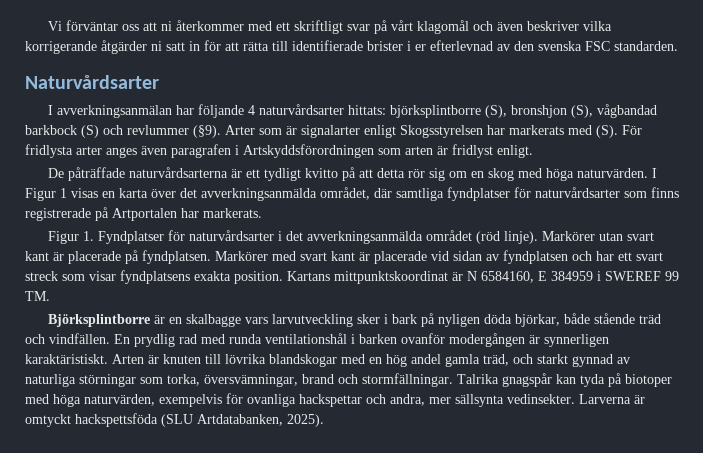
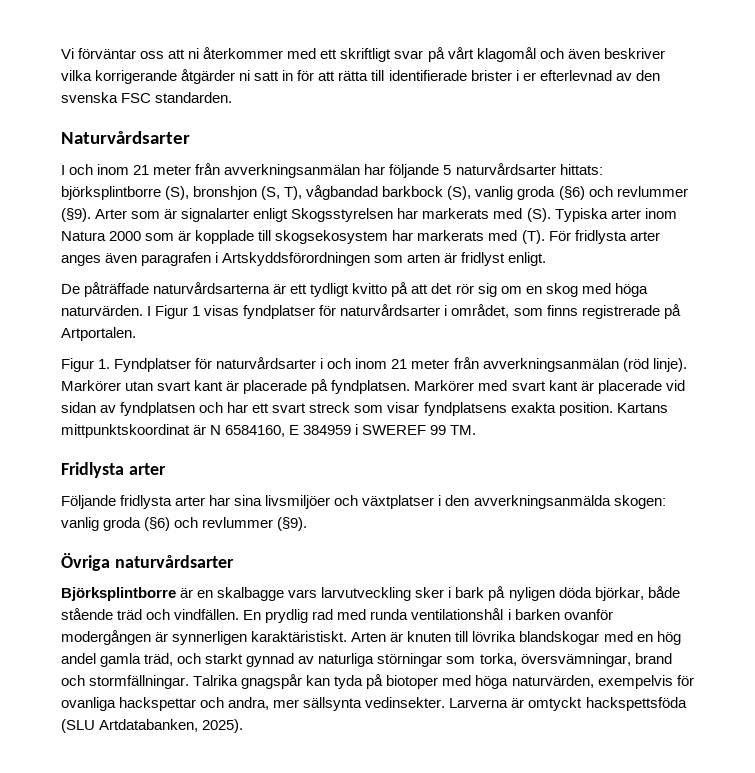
- I avverkningsanmälan har följande 4 naturvårdsarter hittats: björksplintborre (S), bronshjon (S), vågbandad barkbock (S) och revlummer (§9).
+ I och inom 21 meter från avverkningsanmälan har följande 5 naturvårdsarter hittats: björksplintborre (S), bronshjon (S, T), vågbandad barkbock (S), vanlig groda (§6) och revlummer (§9).
- Arter som är signalarter enligt Skogsstyrelsen har markerats med (S). För fridlysta arter anges även paragrafen i Artskyddsförordningen som arten är fridlyst enligt.
+ Arter som är signalarter enligt Skogsstyrelsen har markerats med (S). Typiska arter inom Natura 2000 som är kopplade till skogsekosystem har markerats med (T). För fridlysta arter anges även paragrafen i Artskyddsförordningen som arten är fridlyst enligt.
- De påträffade naturvårdsarterna är ett tydligt kvitto på att detta rör sig om en skog med höga naturvärden.
+ De påträffade naturvårdsarterna är ett tydligt kvitto på att det rör sig om en skog med höga naturvärden.
- I Figur 1 visas en karta över det avverkningsanmälda området, där samtliga fyndplatser för naturvårdsarter som finns registrerade på Artportalen har markerats.
+ I Figur 1 visas fyndplatser för naturvårdsarter i området, som finns registrerade på Artportalen.
- Figur 1. Fyndplatser för naturvårdsarter i det avverkningsanmälda området (röd linje).
+ Figur 1. Fyndplatser för naturvårdsarter i och inom 21 meter från avverkningsanmälan (röd linje).
+ Fridlysta arter
+ Följande fridlysta arter har sina livsmiljöer och växtplatser i den avverkningsanmälda skogen: vanlig groda (§6) och revlummer (§9).
+ Övriga naturvårdsarter

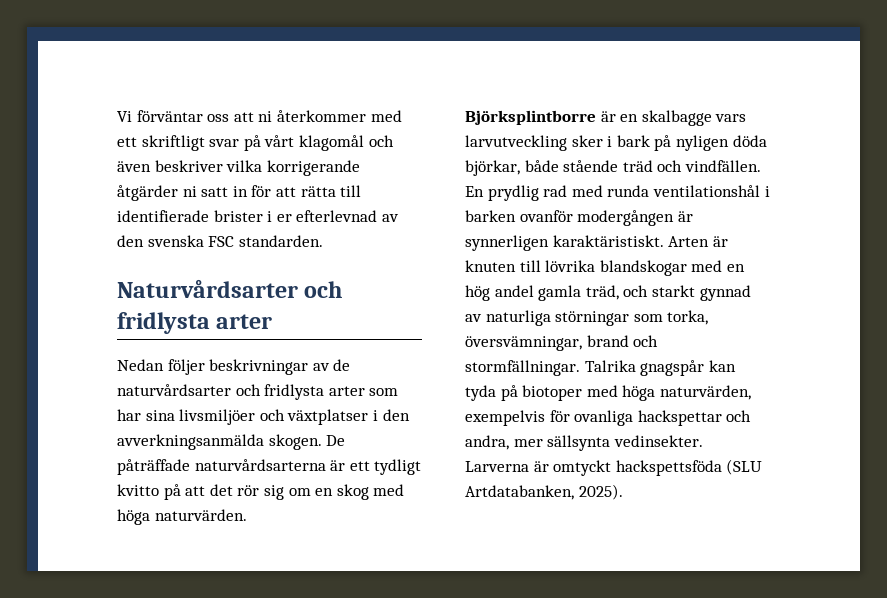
- Naturvårdsarter
- I och inom 21 meter från avverkningsanmälan har följande 5 naturvårdsarter hittats: björksplintborre (S), bronshjon (S, T), vågbandad barkbock (S), vanlig groda (§6) och revlummer (§9). Arter som är signalarter enligt Skogsstyrelsen har markerats med (S). Typiska arter inom Natura 2000 som är kopplade till skogsekosystem har markerats med (T). För fridlysta arter anges även paragrafen i Artskyddsförordningen som arten är fridlyst enligt.
- De påträffade naturvårdsarterna är ett tydligt kvitto på att det rör sig om en skog med höga naturvärden. I Figur 1 visas fyndplatser för naturvårdsarter i området, som finns registrerade på Artportalen.
- Figur 1. Fyndplatser för naturvårdsarter i och inom 21 meter från avverkningsanmälan (röd linje). Markörer utan svart kant är placerade på fyndplatsen. Markörer med svart kant är placerade vid sidan av fyndplatsen och har ett svart streck som visar fyndplatsens exakta position. Kartans mittpunktskoordinat är N 6584160, E 384959 i SWEREF 99 TM.
- Fridlysta arter
- Följande fridlysta arter har sina livsmiljöer och växtplatser i den avverkningsanmälda skogen: vanlig groda (§6) och revlummer (§9).
- Övriga naturvårdsarter
+ Naturvårdsarter och fridlysta arter
+ Nedan följer beskrivningar av de naturvårdsarter och fridlysta arter som har sina livsmiljöer och växtplatser i den avverkningsanmälda skogen. De påträffade naturvårdsarterna är ett tydligt kvitto på att det rör sig om en skog med höga naturvärden.

